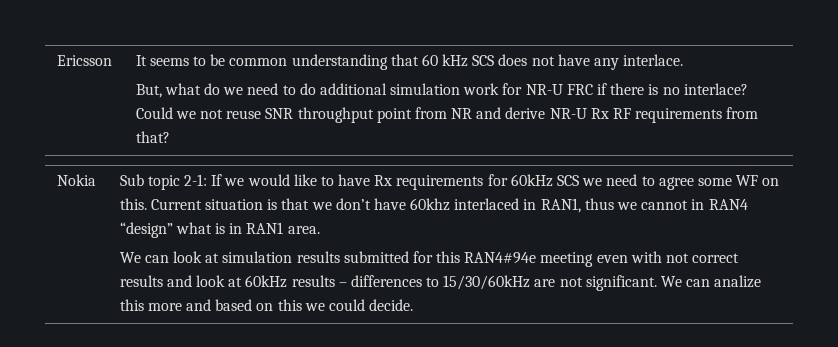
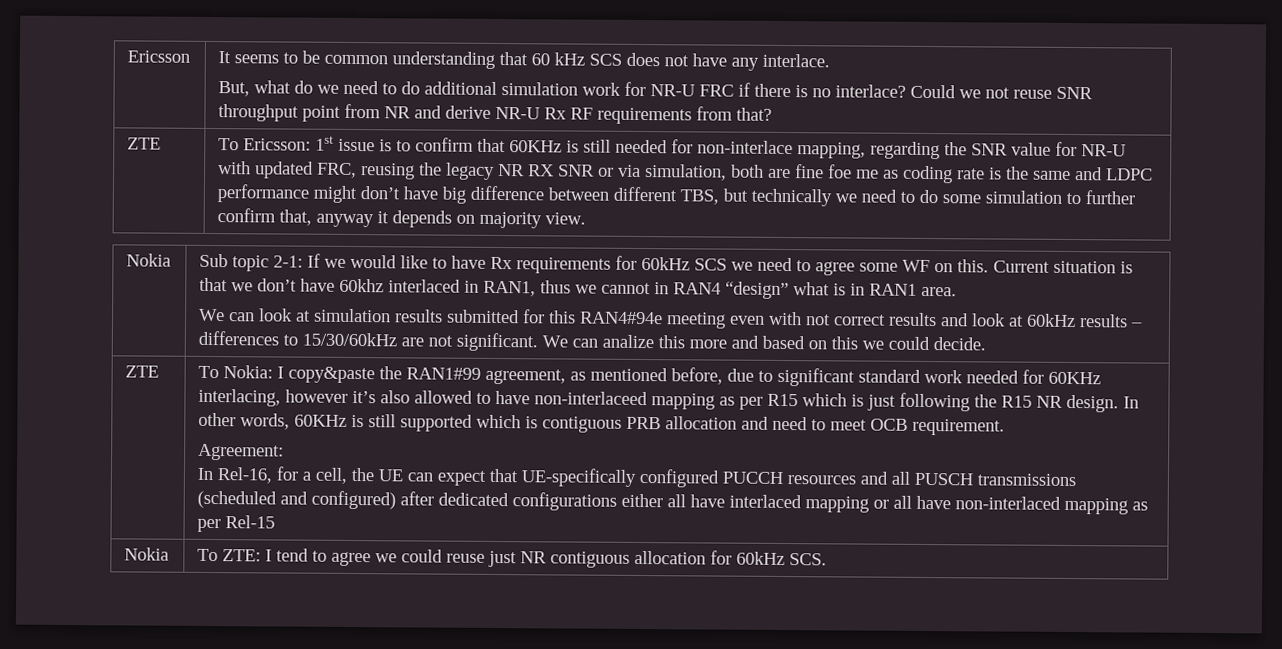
+ ZTE | To Ericsson: 1st issue is to confirm that 60KHz is still needed for non-interlace mapping, regarding the SNR value for NR-U with updated FRC, reusing the legacy NR RX SNR or via simulation, both are fine foe me as coding rate is the same and LDPC performance might don’t have big difference between different TBS, but technically we need to do some simulation to further confirm that, anyway it depends on majority view.
+ ZTE | To Nokia: I copy&paste the RAN1#99 agreement, as mentioned before, due to significant standard work needed for 60KHz interlacing, however it’s also allowed to have non-interlaceed mapping as per R15 which is just following the R15 NR design. In other words, 60KHz is still supported which is contiguous PRB allocation and need to meet OCB requirement.
+ Agreement:
+ In Rel-16, for a cell, the UE can expect that UE-specifically configured PUCCH resources and all PUSCH transmissions (scheduled and configured) after dedicated configurations either all have interlaced mapping or all have non-interlaced mapping as per Rel-15
+ Nokia | To ZTE: I tend to agree we could reuse just NR contiguous allocation for 60kHz SCS.

